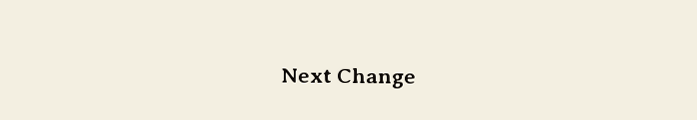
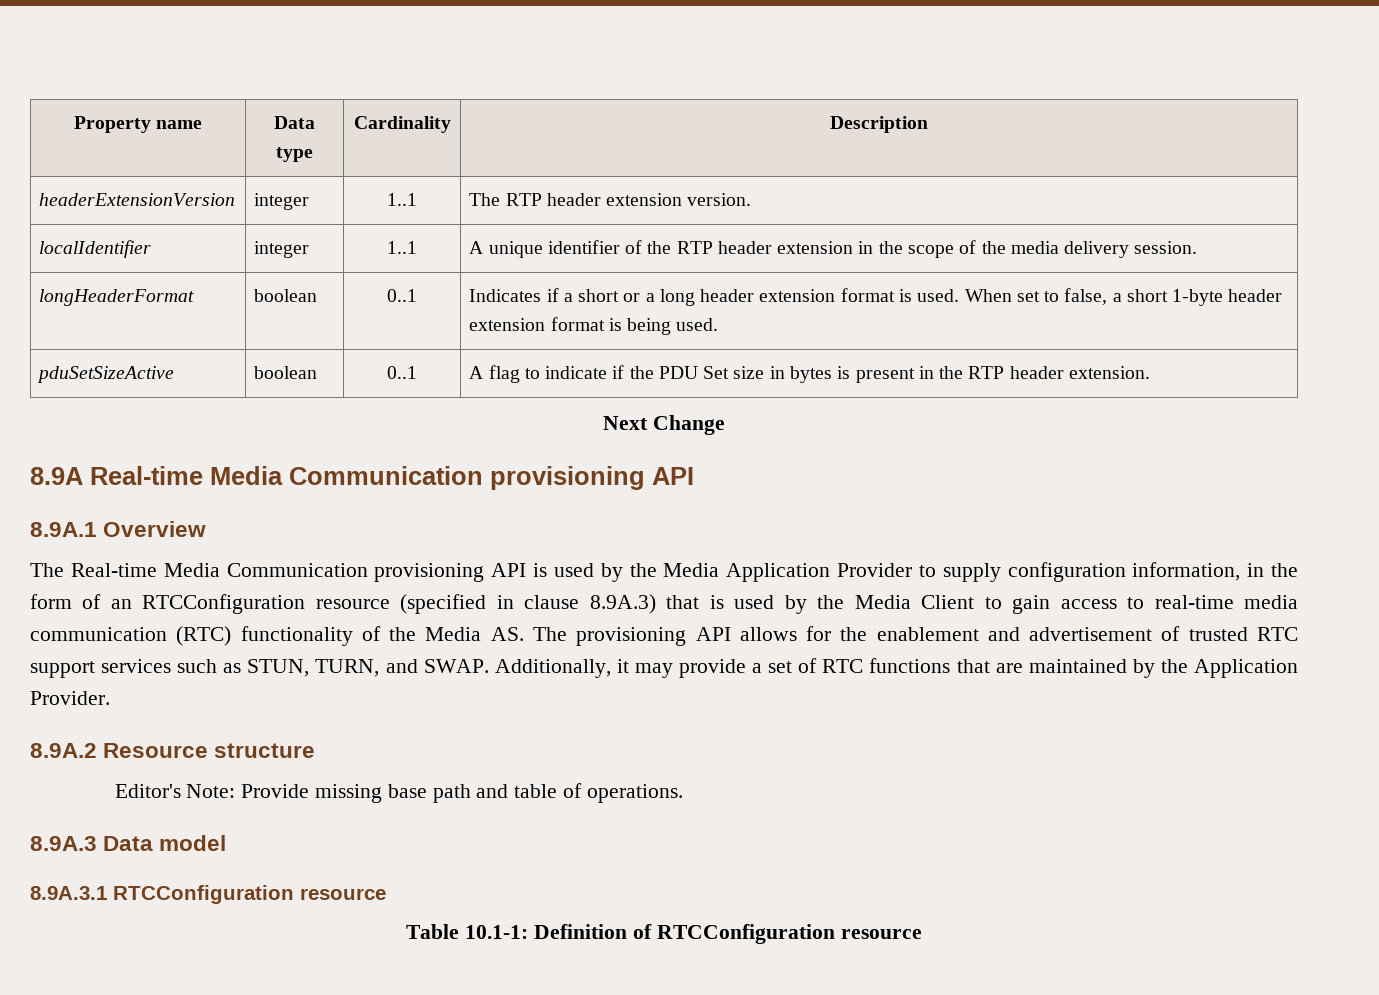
+ Property name | Data type | Cardinality | Description
+ headerExtensionVersion | integer | 1..1 | The RTP header extension version.
+ localIdentifier | integer | 1..1 | A unique identifier of the RTP header extension in the scope of the media delivery session.
+ longHeaderFormat | boolean | 0..1 | Indicates if a short or a long header extension format is used. When set to false, a short 1-byte header extension format is being used.
+ pduSetSizeActive | boolean | 0..1 | A flag to indicate if the PDU Set size in bytes is present in the RTP header extension.
  Next Change
+ 8.9A Real-time Media Communication provisioning API
+ 8.9A.1 Overview
+ The Real-time Media Communication provisioning API is used by the Media Application Provider to supply configuration information, in the form of an RTCConfiguration resource (specified in clause 8.9A.3) that is used by the Media Client to gain access to real-time media communication (RTC) functionality of the Media AS. The provisioning API allows for the enablement and advertisement of trusted RTC support services such as STUN, TURN, and SWAP. Additionally, it may provide a set of RTC functions that are maintained by the Application Provider.
+ 8.9A.2 Resource structure
+ Editor's Note: Provide missing base path and table of operations.
+ 8.9A.3 Data model
+ 8.9A.3.1 RTCConfiguration resource
+ Table 10.1-1: Definition of RTCConfiguration resource

